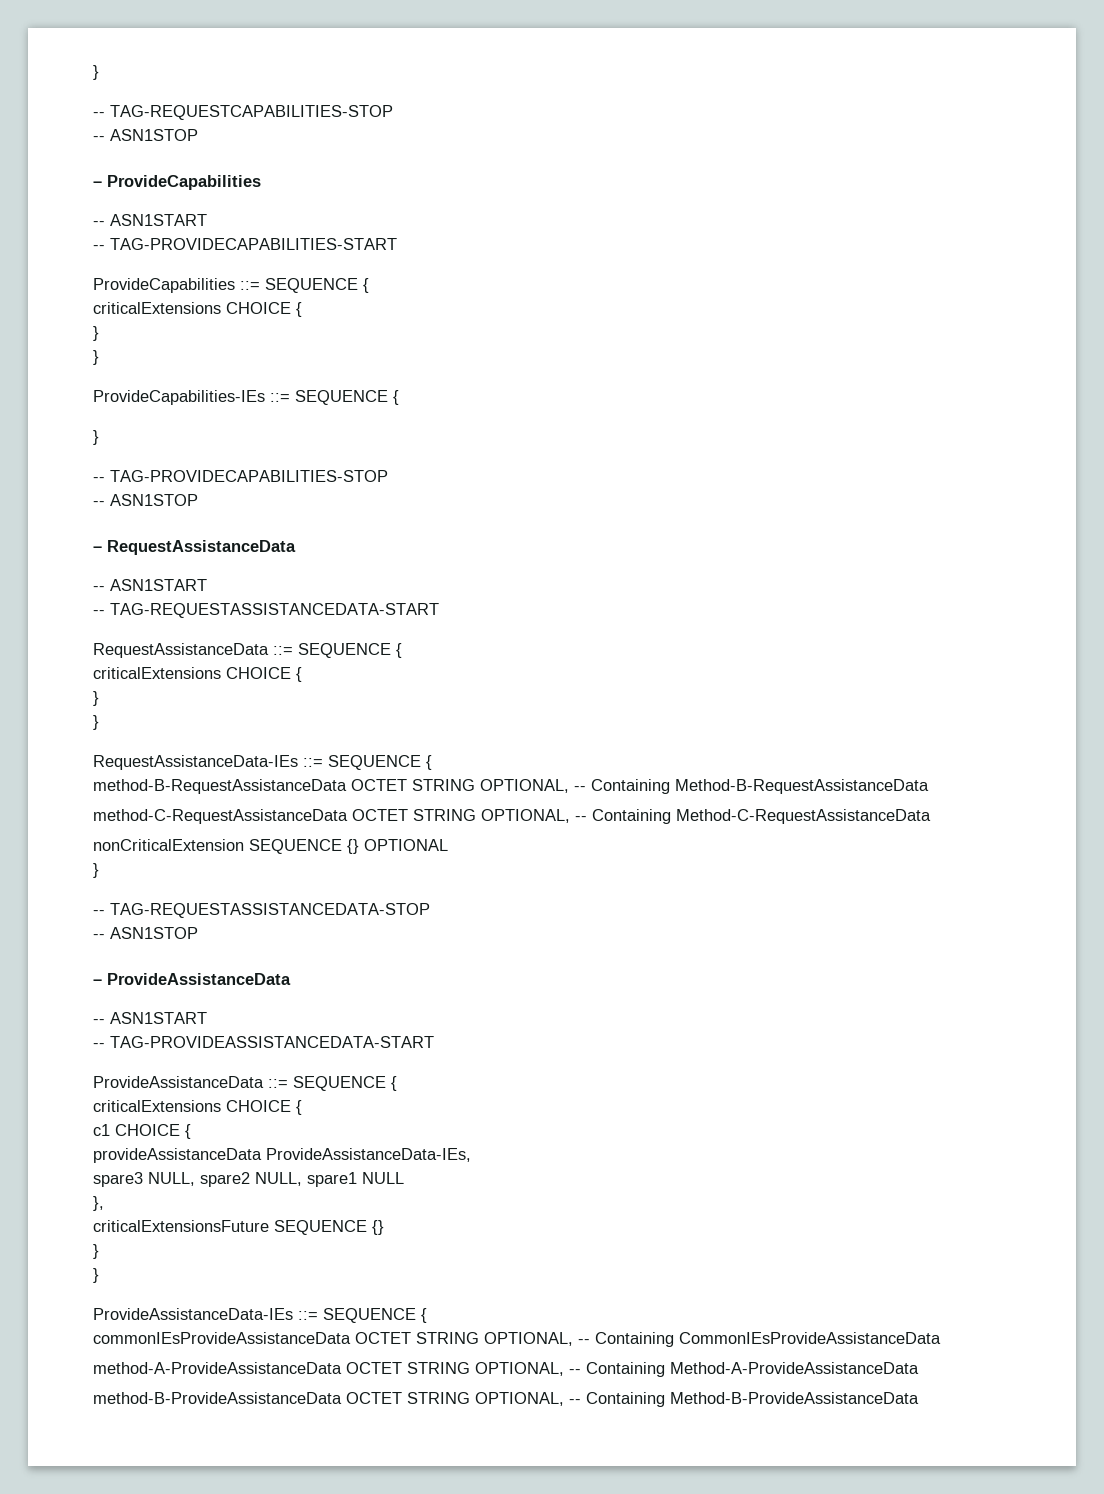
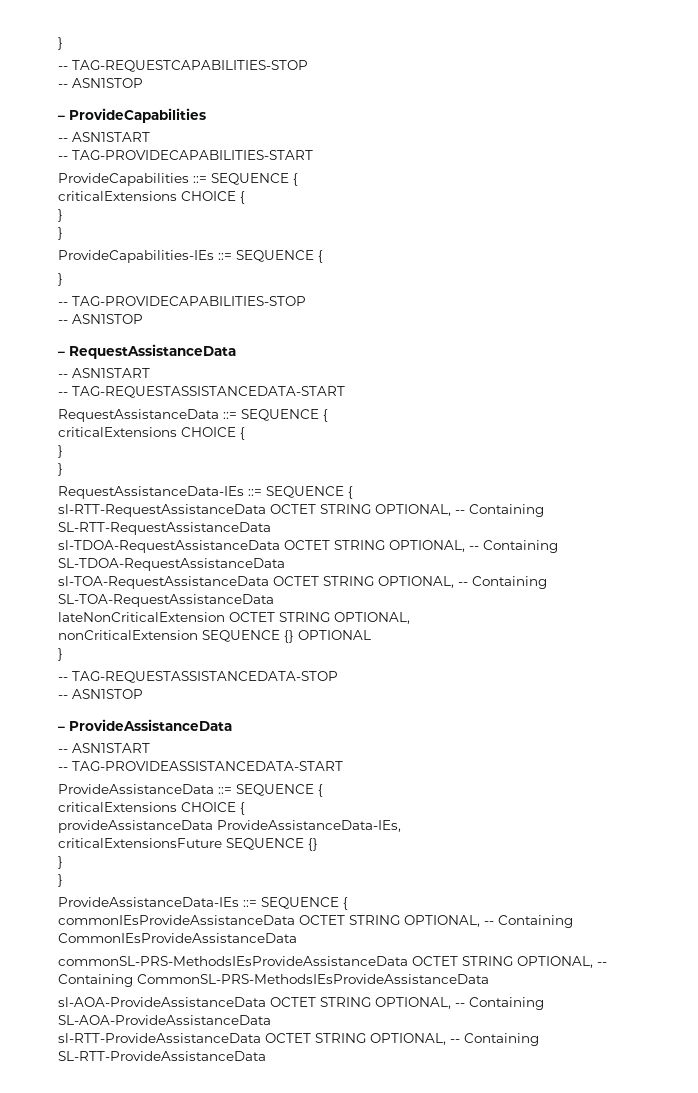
- method-B-RequestAssistanceData OCTET STRING OPTIONAL, -- Containing Method-B-RequestAssistanceData
- method-C-RequestAssistanceData OCTET STRING OPTIONAL, -- Containing Method-C-RequestAssistanceData
+ sl-RTT-RequestAssistanceData OCTET STRING OPTIONAL, -- Containing SL-RTT-RequestAssistanceData
+ sl-TDOA-RequestAssistanceData OCTET STRING OPTIONAL, -- Containing SL-TDOA-RequestAssistanceData
+ sl-TOA-RequestAssistanceData OCTET STRING OPTIONAL, -- Containing SL-TOA-RequestAssistanceData
+ lateNonCriticalExtension OCTET STRING OPTIONAL,
- c1 CHOICE {
- spare3 NULL, spare2 NULL, spare1 NULL
- },
- method-A-ProvideAssistanceData OCTET STRING OPTIONAL, -- Containing Method-A-ProvideAssistanceData
- method-B-ProvideAssistanceData OCTET STRING OPTIONAL, -- Containing Method-B-ProvideAssistanceData
+ commonSL-PRS-MethodsIEsProvideAssistanceData OCTET STRING OPTIONAL, -- Containing CommonSL-PRS-MethodsIEsProvideAssistanceData
+ sl-AOA-ProvideAssistanceData OCTET STRING OPTIONAL, -- Containing SL-AOA-ProvideAssistanceData
+ sl-RTT-ProvideAssistanceData OCTET STRING OPTIONAL, -- Containing SL-RTT-ProvideAssistanceData

